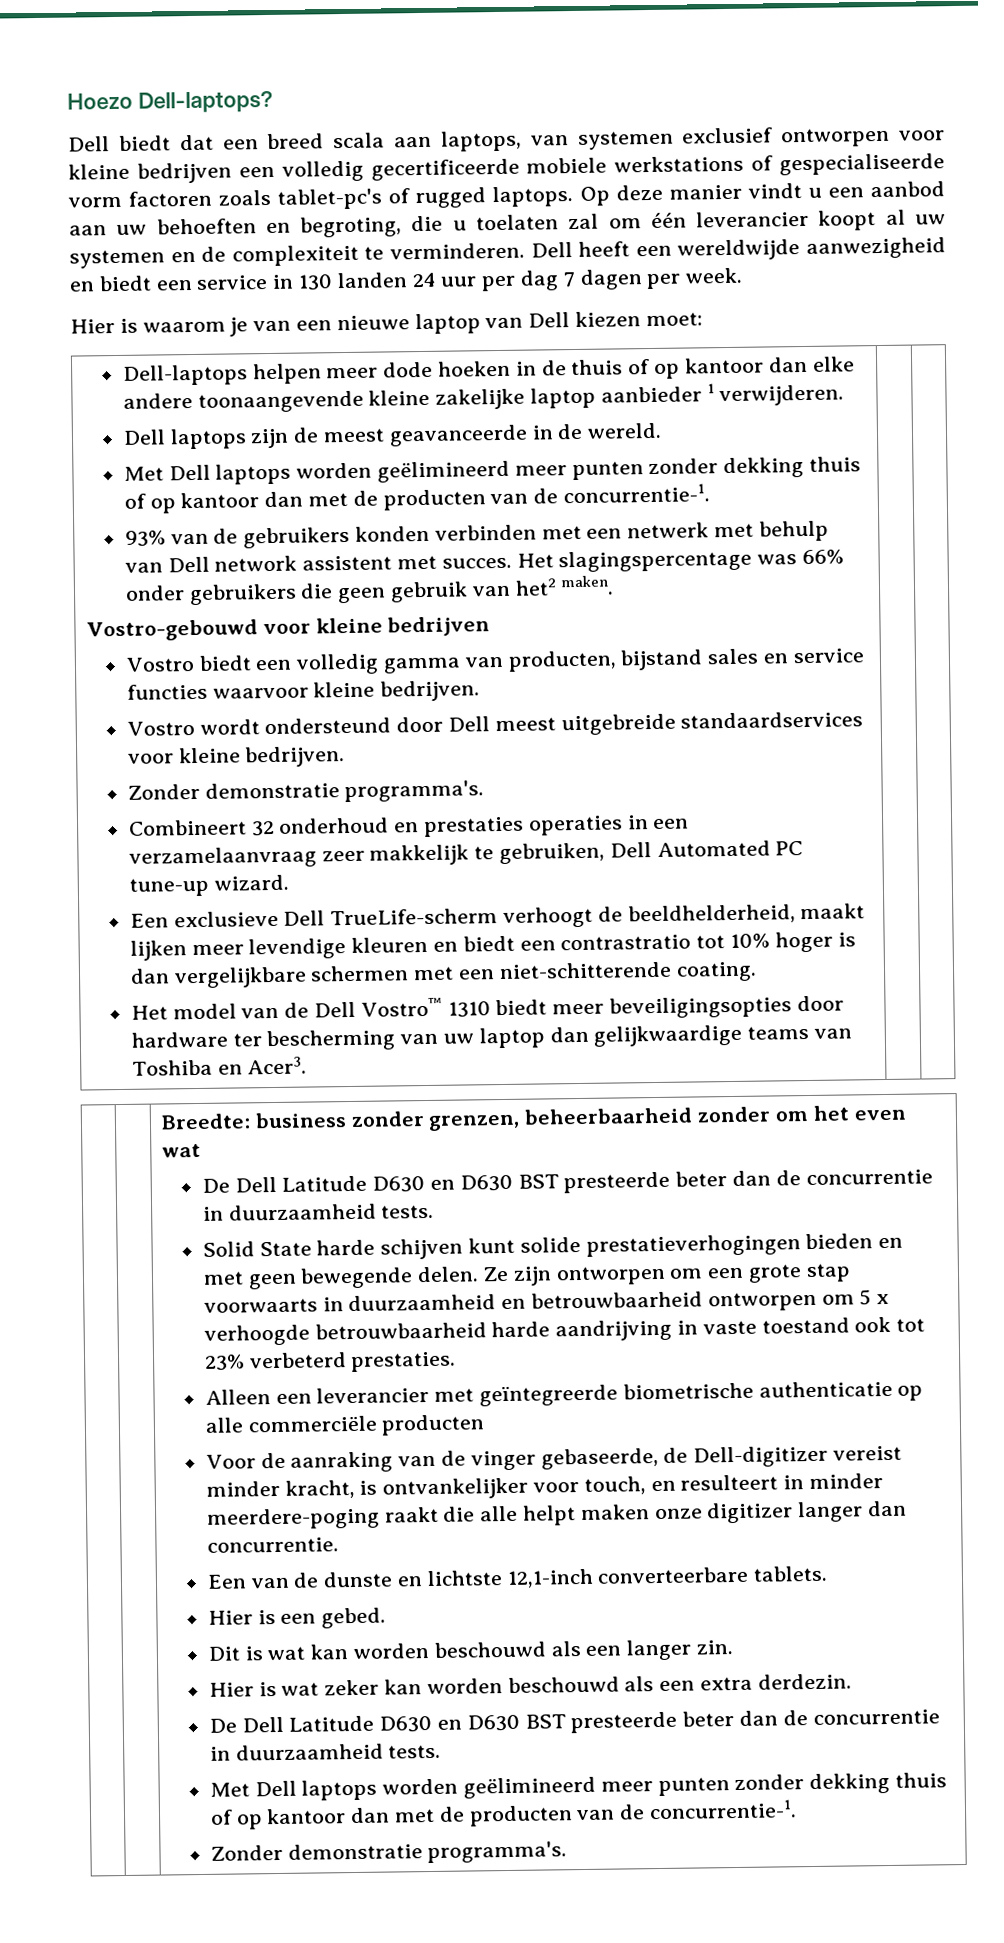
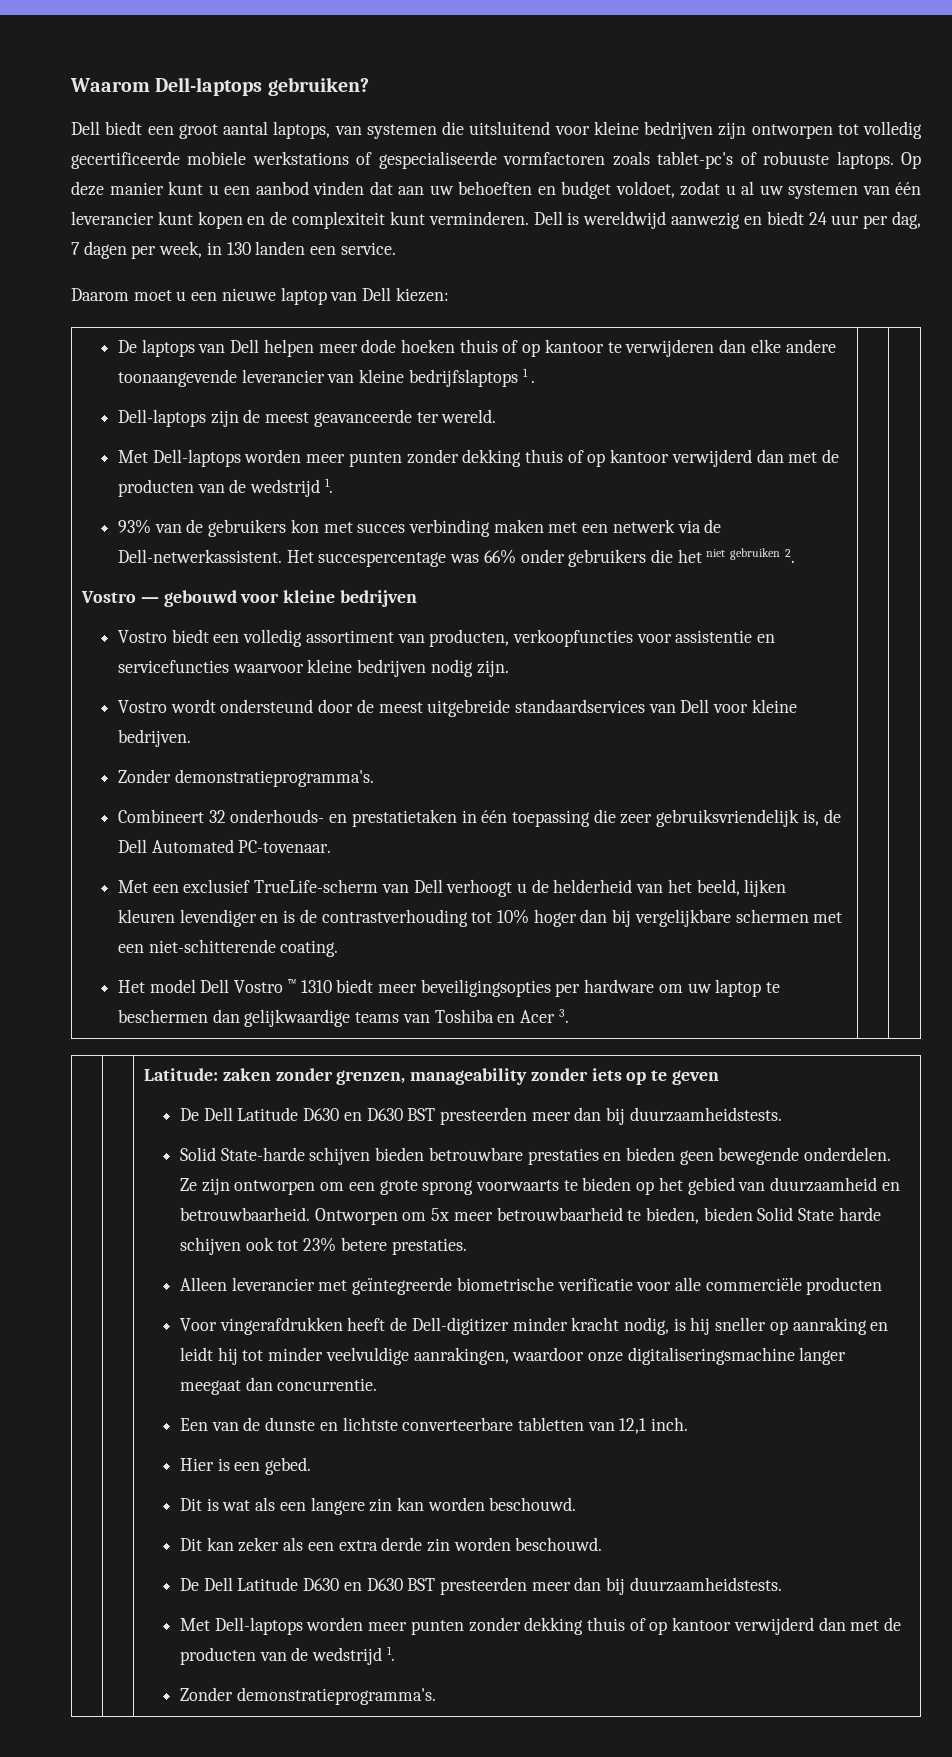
- Hoezo Dell-laptops?
+ Waarom Dell-laptops gebruiken?
- Dell biedt dat een breed scala aan laptops, van systemen exclusief ontworpen voor kleine bedrijven een volledig gecertificeerde mobiele werkstations of gespecialiseerde vorm factoren zoals tablet-pc's of rugged laptops.
+ Dell biedt een groot aantal laptops, van systemen die uitsluitend voor kleine bedrijven zijn ontworpen tot volledig gecertificeerde mobiele werkstations of gespecialiseerde vormfactoren zoals tablet-pc's of robuuste laptops.
- Op deze manier vindt u een aanbod aan uw behoeften en begroting, die u toelaten zal om één leverancier koopt al uw systemen en de complexiteit te verminderen.
+ Op deze manier kunt u een aanbod vinden dat aan uw behoeften en budget voldoet, zodat u al uw systemen van één leverancier kunt kopen en de complexiteit kunt verminderen.
- Dell heeft een wereldwijde aanwezigheid en biedt een service in 130 landen 24 uur per dag 7 dagen per week.
- Hier is waarom je van een nieuwe laptop van Dell kiezen moet:
- Dell-laptops helpen meer dode hoeken in de thuis of op kantoor dan elke andere toonaangevende kleine zakelijke laptop aanbieder 1 verwijderen.
- Dell laptops zijn de meest geavanceerde in de wereld.
- Met Dell laptops worden geëlimineerd meer punten zonder dekking thuis of op kantoor dan met de producten van de concurrentie-1.
+ Dell is wereldwijd aanwezig en biedt 24 uur per dag, 7 dagen per week, in 130 landen een service.
+ Daarom moet u een nieuwe laptop van Dell kiezen:
+ De laptops van Dell helpen meer dode hoeken thuis of op kantoor te verwijderen dan elke andere toonaangevende leverancier van kleine bedrijfslaptops 1 .
+ Dell-laptops zijn de meest geavanceerde ter wereld.
+ Met Dell-laptops worden meer punten zonder dekking thuis of op kantoor verwijderd dan met de producten van de wedstrijd 1.
- 93% van de gebruikers konden verbinden met een netwerk met behulp van Dell network assistent met succes. Het slagingspercentage was 66% onder gebruikers die geen gebruik van het2 maken.
- Vostro-gebouwd voor kleine bedrijven
+ 93% van de gebruikers kon met succes verbinding maken met een netwerk via de Dell-netwerkassistent. Het succespercentage was 66% onder gebruikers die het niet gebruiken 2.
+ Vostro — gebouwd voor kleine bedrijven
- Vostro biedt een volledig gamma van producten, bijstand sales en service functies waarvoor kleine bedrijven.
+ Vostro biedt een volledig assortiment van producten, verkoopfuncties voor assistentie en servicefuncties waarvoor kleine bedrijven nodig zijn.
- Vostro wordt ondersteund door Dell meest uitgebreide standaardservices voor kleine bedrijven.
- Zonder demonstratie programma's.
+ Vostro wordt ondersteund door de meest uitgebreide standaardservices van Dell voor kleine bedrijven.
+ Zonder demonstratieprogramma's.
- Combineert 32 onderhoud en prestaties operaties in een verzamelaanvraag zeer makkelijk te gebruiken, Dell Automated PC tune-up wizard.
- Een exclusieve Dell TrueLife-scherm verhoogt de beeldhelderheid, maakt lijken meer levendige kleuren en biedt een contrastratio tot 10% hoger is dan vergelijkbare schermen met een niet-schitterende coating.
+ Combineert 32 onderhouds- en prestatietaken in één toepassing die zeer gebruiksvriendelijk is, de Dell Automated PC-tovenaar.
+ Met een exclusief TrueLife-scherm van Dell verhoogt u de helderheid van het beeld, lijken kleuren levendiger en is de contrastverhouding tot 10% hoger dan bij vergelijkbare schermen met een niet-schitterende coating.
- Het model van de Dell Vostro™ 1310 biedt meer beveiligingsopties door hardware ter bescherming van uw laptop dan gelijkwaardige teams van Toshiba en Acer3. | |
- | | Breedte: business zonder grenzen, beheerbaarheid zonder om het even wat
- De Dell Latitude D630 en D630 BST presteerde beter dan de concurrentie in duurzaamheid tests.
- Solid State harde schijven kunt solide prestatieverhogingen bieden en met geen bewegende delen.
+ Het model Dell Vostro ™ 1310 biedt meer beveiligingsopties per hardware om uw laptop te beschermen dan gelijkwaardige teams van Toshiba en Acer 3. | |
+ | | Latitude: zaken zonder grenzen, manageability zonder iets op te geven
+ De Dell Latitude D630 en D630 BST presteerden meer dan bij duurzaamheidstests.
+ Solid State-harde schijven bieden betrouwbare prestaties en bieden geen bewegende onderdelen.
- Ze zijn ontworpen om een grote stap voorwaarts in duurzaamheid en betrouwbaarheid ontworpen om 5 x verhoogde betrouwbaarheid harde aandrijving in vaste toestand ook tot 23% verbeterd prestaties.
+ Ze zijn ontworpen om een grote sprong voorwaarts te bieden op het gebied van duurzaamheid en betrouwbaarheid. Ontworpen om 5x meer betrouwbaarheid te bieden, bieden Solid State harde schijven ook tot 23% betere prestaties.
- Alleen een leverancier met geïntegreerde biometrische authenticatie op alle commerciële producten
+ Alleen leverancier met geïntegreerde biometrische verificatie voor alle commerciële producten
- Voor de aanraking van de vinger gebaseerde, de Dell-digitizer vereist minder kracht, is ontvankelijker voor touch, en resulteert in minder meerdere-poging raakt die alle helpt maken onze digitizer langer dan concurrentie.
+ Voor vingerafdrukken heeft de Dell-digitizer minder kracht nodig, is hij sneller op aanraking en leidt hij tot minder veelvuldige aanrakingen, waardoor onze digitaliseringsmachine langer meegaat dan concurrentie.
- Een van de dunste en lichtste 12,1-inch converteerbare tablets.
+ Een van de dunste en lichtste converteerbare tabletten van 12,1 inch.
- Dit is wat kan worden beschouwd als een langer zin.
- Hier is wat zeker kan worden beschouwd als een extra derdezin.
- De Dell Latitude D630 en D630 BST presteerde beter dan de concurrentie in duurzaamheid tests.
- Met Dell laptops worden geëlimineerd meer punten zonder dekking thuis of op kantoor dan met de producten van de concurrentie-1.
- Zonder demonstratie programma's.
+ Dit is wat als een langere zin kan worden beschouwd.
+ Dit kan zeker als een extra derde zin worden beschouwd.
+ De Dell Latitude D630 en D630 BST presteerden meer dan bij duurzaamheidstests.
+ Met Dell-laptops worden meer punten zonder dekking thuis of op kantoor verwijderd dan met de producten van de wedstrijd 1.
+ Zonder demonstratieprogramma's.

